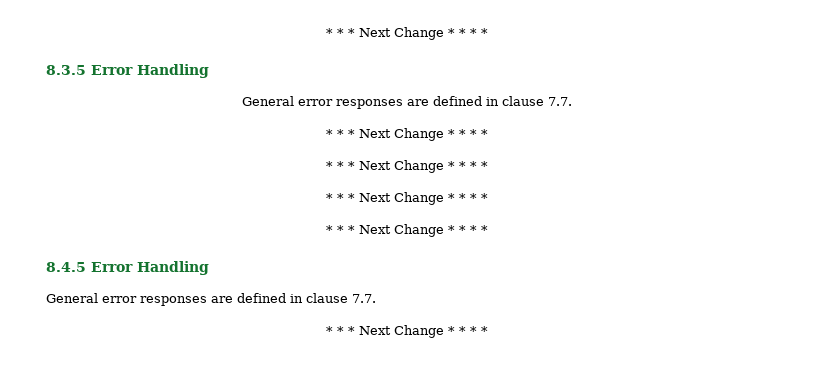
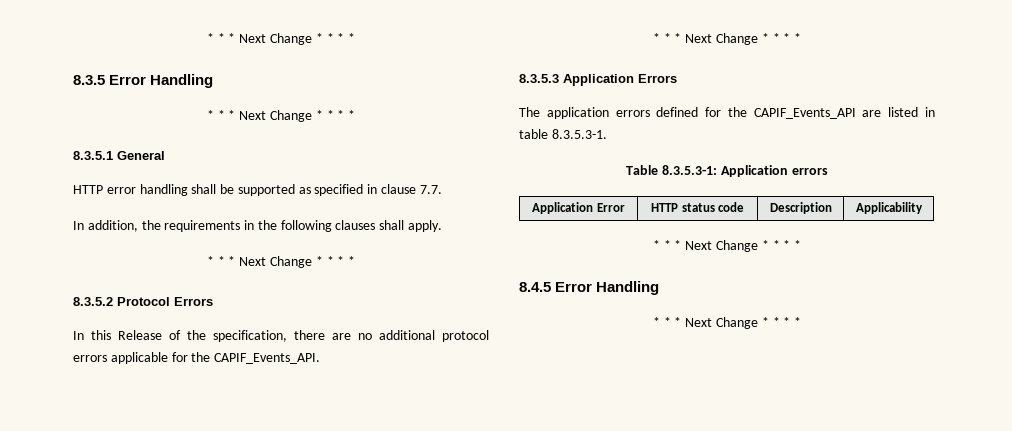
  8.3.5 Error Handling
- General error responses are defined in clause 7.7.
  * * * Next Change * * * *
+ 8.3.5.1 General
+ HTTP error handling shall be supported as specified in clause 7.7.
+ In addition, the requirements in the following clauses shall apply.
  * * * Next Change * * * *
+ 8.3.5.2 Protocol Errors
+ In this Release of the specification, there are no additional protocol errors applicable for the CAPIF_Events_API.
  * * * Next Change * * * *
+ 8.3.5.3 Application Errors
+ The application errors defined for the CAPIF_Events_API are listed in table 8.3.5.3-1.
+ Table 8.3.5.3-1: Application errors
+ Application Error | HTTP status code | Description | Applicability
  8.4.5 Error Handling
- General error responses are defined in clause 7.7.

